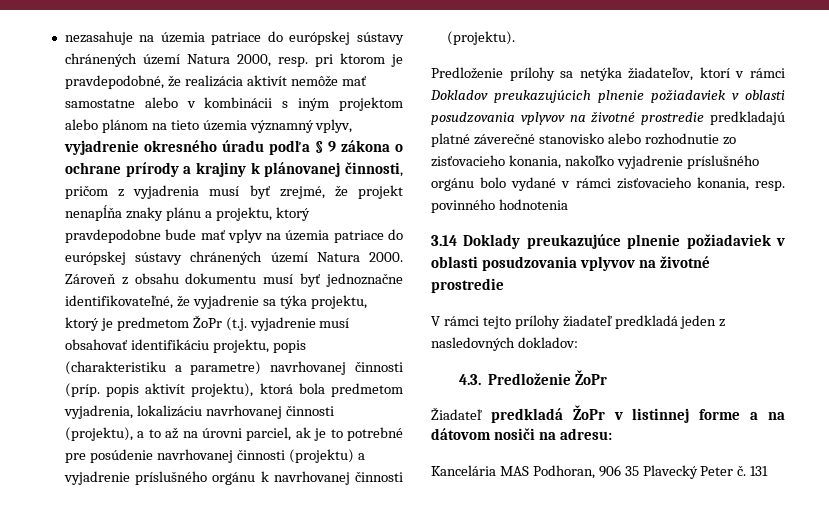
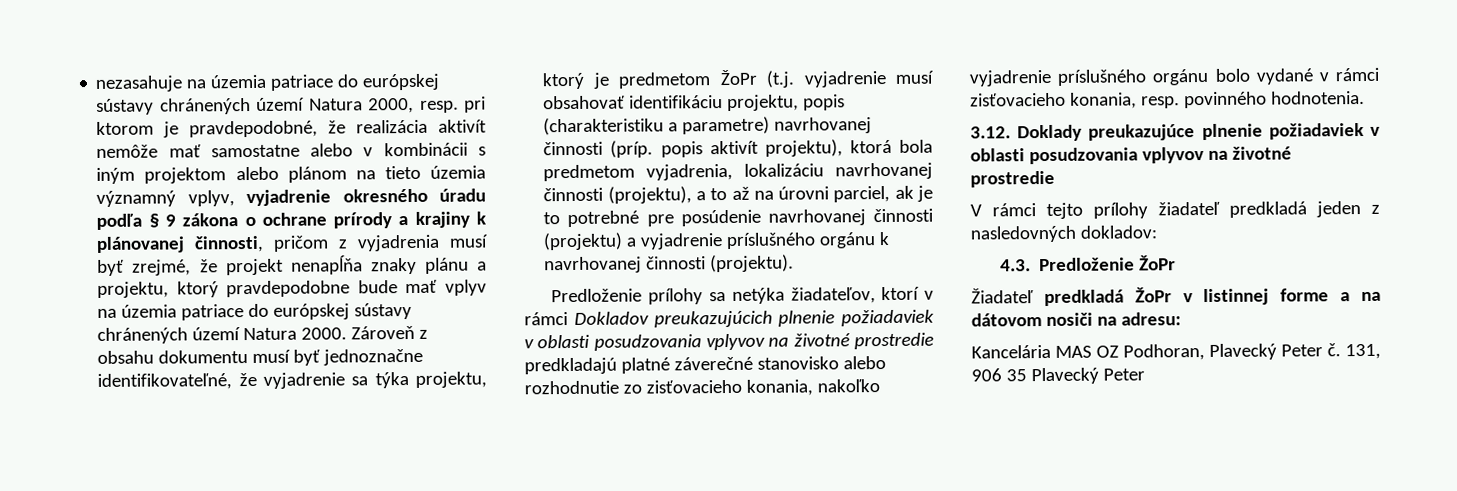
- Predloženie prílohy sa netýka žiadateľov, ktorí v rámci Dokladov preukazujúcich plnenie požiadaviek v oblasti posudzovania vplyvov na životné prostredie predkladajú platné záverečné stanovisko alebo rozhodnutie zo zisťovacieho konania, nakoľko vyjadrenie príslušného orgánu bolo vydané v rámci zisťovacieho konania, resp. povinného hodnotenia
- 3.14 Doklady preukazujúce plnenie požiadaviek v oblasti posudzovania vplyvov na životné prostredie
+ Predloženie prílohy sa netýka žiadateľov, ktorí v rámci Dokladov preukazujúcich plnenie požiadaviek v oblasti posudzovania vplyvov na životné prostredie predkladajú platné záverečné stanovisko alebo rozhodnutie zo zisťovacieho konania, nakoľko vyjadrenie príslušného orgánu bolo vydané v rámci zisťovacieho konania, resp. povinného hodnotenia.
+ 3.12. Doklady preukazujúce plnenie požiadaviek v oblasti posudzovania vplyvov na životné prostredie
- Kancelária MAS Podhoran, 906 35 Plavecký Peter č. 131
+ Kancelária MAS OZ Podhoran, Plavecký Peter č. 131, 906 35 Plavecký Peter

